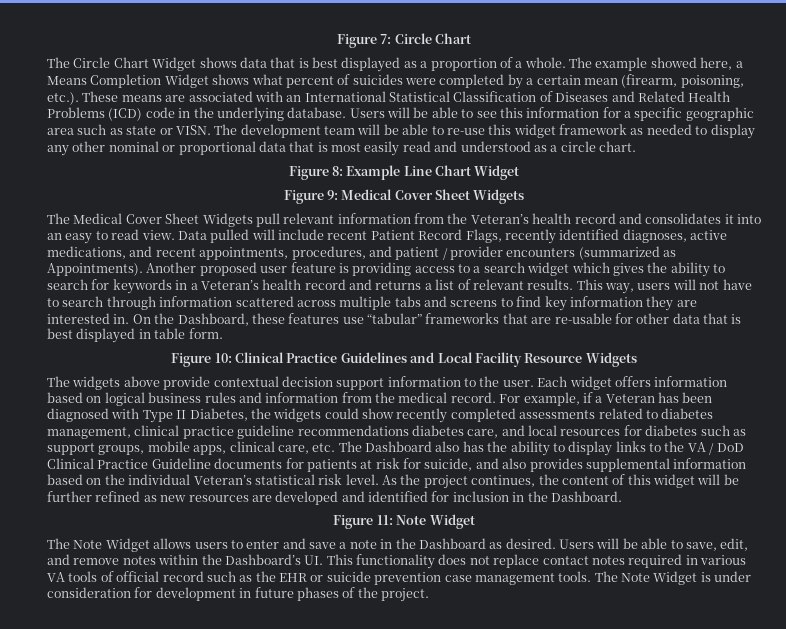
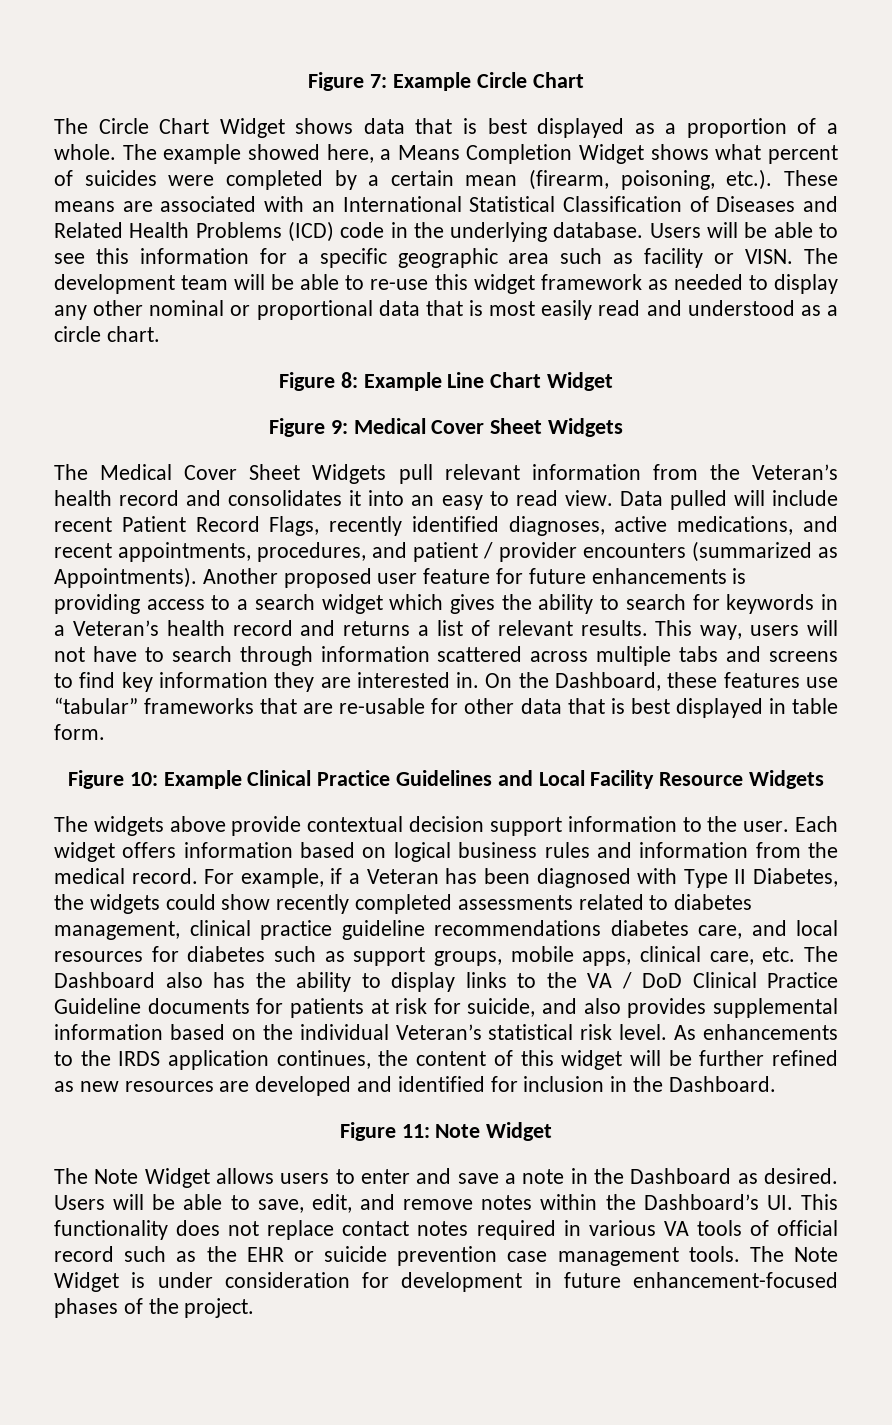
- Figure 7: Circle Chart
+ Figure 7: Example Circle Chart
- Users will be able to see this information for a specific geographic area such as state or VISN.
+ Users will be able to see this information for a specific geographic area such as facility or VISN.
- Another proposed user feature is providing access to a search widget which gives the ability to search for keywords in a Veteran’s health record and returns a list of relevant results.
+ Another proposed user feature for future enhancements is providing access to a search widget which gives the ability to search for keywords in a Veteran’s health record and returns a list of relevant results.
- Figure 10: Clinical Practice Guidelines and Local Facility Resource Widgets
+ Figure 10: Example Clinical Practice Guidelines and Local Facility Resource Widgets
- As the project continues, the content of this widget will be further refined as new resources are developed and identified for inclusion in the Dashboard.
+ As enhancements to the IRDS application continues, the content of this widget will be further refined as new resources are developed and identified for inclusion in the Dashboard.
- The Note Widget is under consideration for development in future phases of the project.
+ The Note Widget is under consideration for development in future enhancement-focused phases of the project.

